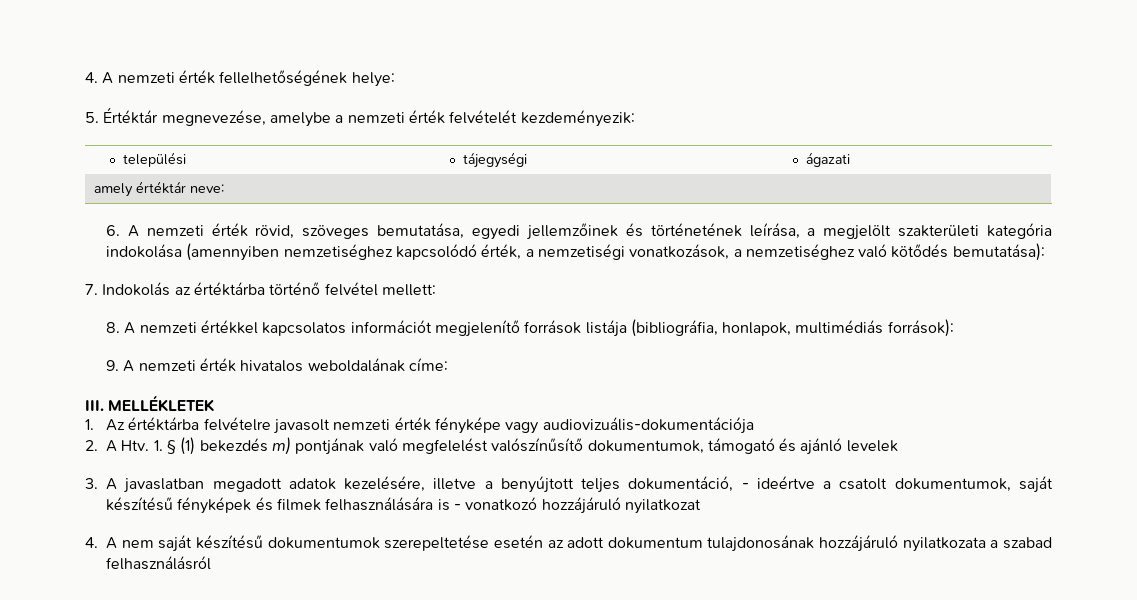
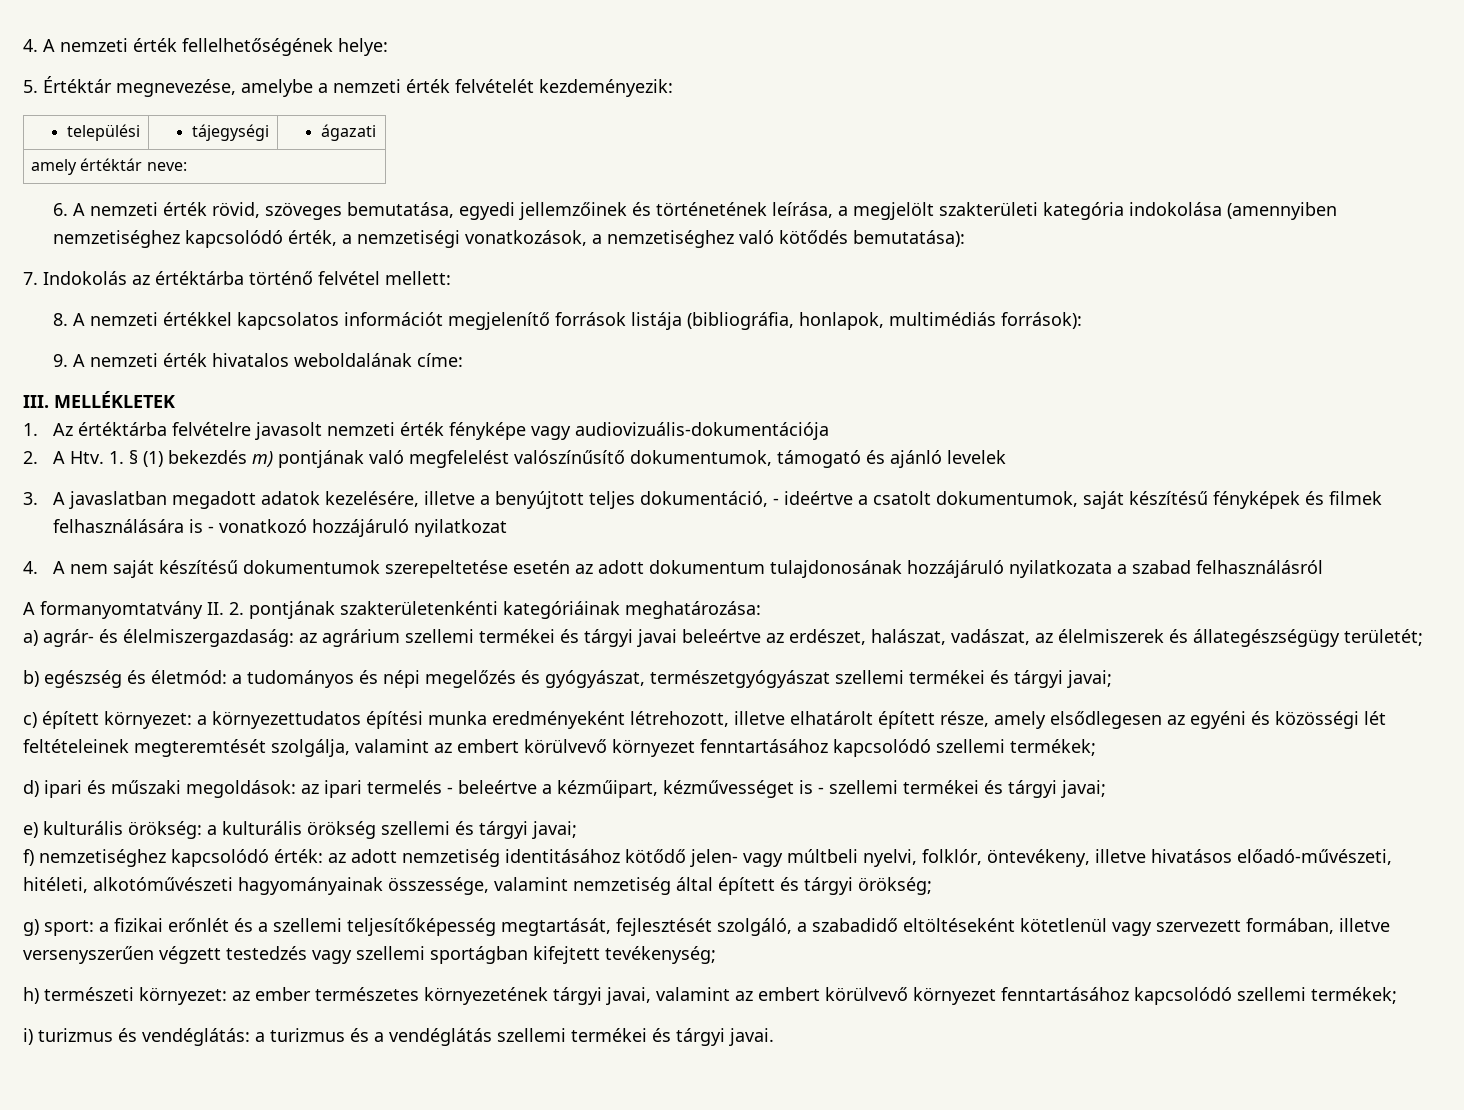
+ A formanyomtatvány II. 2. pontjának szakterületenkénti kategóriáinak meghatározása:
+ a) agrár- és élelmiszergazdaság: az agrárium szellemi termékei és tárgyi javai beleértve az erdészet, halászat, vadászat, az élelmiszerek és állategészségügy területét;
+ b) egészség és életmód: a tudományos és népi megelőzés és gyógyászat, természetgyógyászat szellemi termékei és tárgyi javai;
+ c) épített környezet: a környezettudatos építési munka eredményeként létrehozott, illetve elhatárolt épített része, amely elsődlegesen az egyéni és közösségi lét feltételeinek megteremtését szolgálja, valamint az embert körülvevő környezet fenntartásához kapcsolódó szellemi termékek;
+ d) ipari és műszaki megoldások: az ipari termelés - beleértve a kézműipart, kézművességet is - szellemi termékei és tárgyi javai;
+ e) kulturális örökség: a kulturális örökség szellemi és tárgyi javai;
+ f) nemzetiséghez kapcsolódó érték: az adott nemzetiség identitásához kötődő jelen- vagy múltbeli nyelvi, folklór, öntevékeny, illetve hivatásos előadó-művészeti, hitéleti, alkotóművészeti hagyományainak összessége, valamint nemzetiség által épített és tárgyi örökség;
+ g) sport: a fizikai erőnlét és a szellemi teljesítőképesség megtartását, fejlesztését szolgáló, a szabadidő eltöltéseként kötetlenül vagy szervezett formában, illetve versenyszerűen végzett testedzés vagy szellemi sportágban kifejtett tevékenység;
+ h) természeti környezet: az ember természetes környezetének tárgyi javai, valamint az embert körülvevő környezet fenntartásához kapcsolódó szellemi termékek;
+ i) turizmus és vendéglátás: a turizmus és a vendéglátás szellemi termékei és tárgyi javai.

